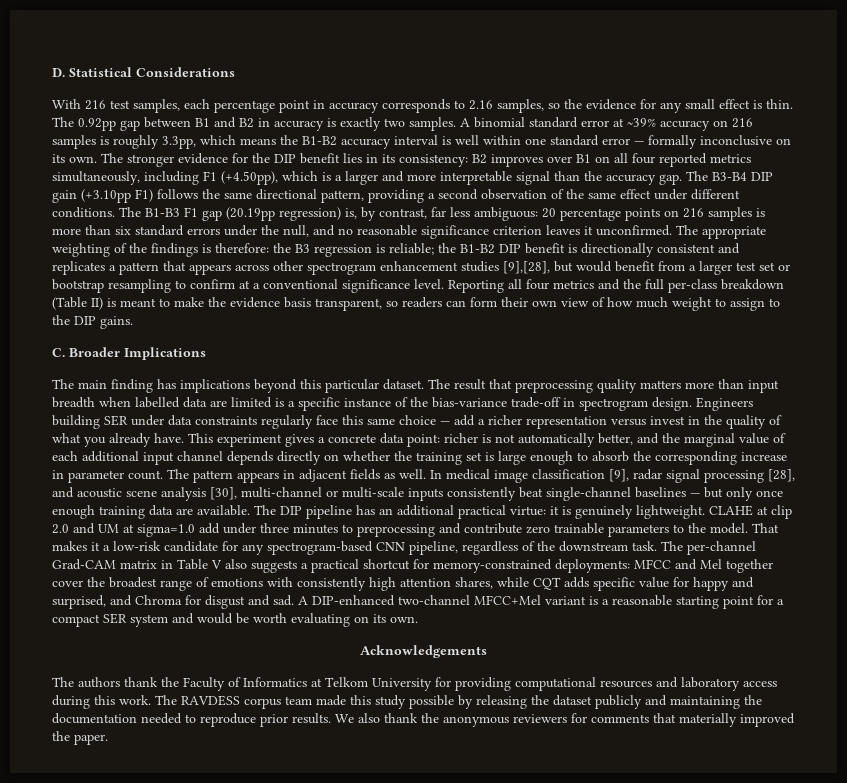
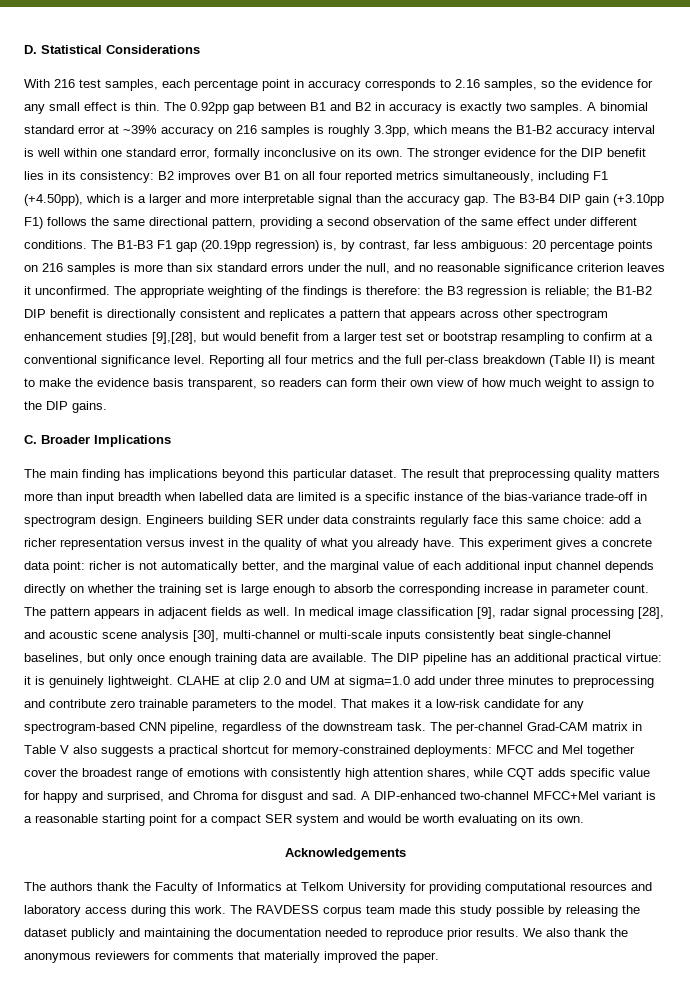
- A binomial standard error at ~39% accuracy on 216 samples is roughly 3.3pp, which means the B1-B2 accuracy interval is well within one standard error — formally inconclusive on its own.
+ A binomial standard error at ~39% accuracy on 216 samples is roughly 3.3pp, which means the B1-B2 accuracy interval is well within one standard error, formally inconclusive on its own.
- Engineers building SER under data constraints regularly face this same choice — add a richer representation versus invest in the quality of what you already have.
+ Engineers building SER under data constraints regularly face this same choice: add a richer representation versus invest in the quality of what you already have.
- In medical image classification [9], radar signal processing [28], and acoustic scene analysis [30], multi-channel or multi-scale inputs consistently beat single-channel baselines — but only once enough training data are available.
+ In medical image classification [9], radar signal processing [28], and acoustic scene analysis [30], multi-channel or multi-scale inputs consistently beat single-channel baselines, but only once enough training data are available.

